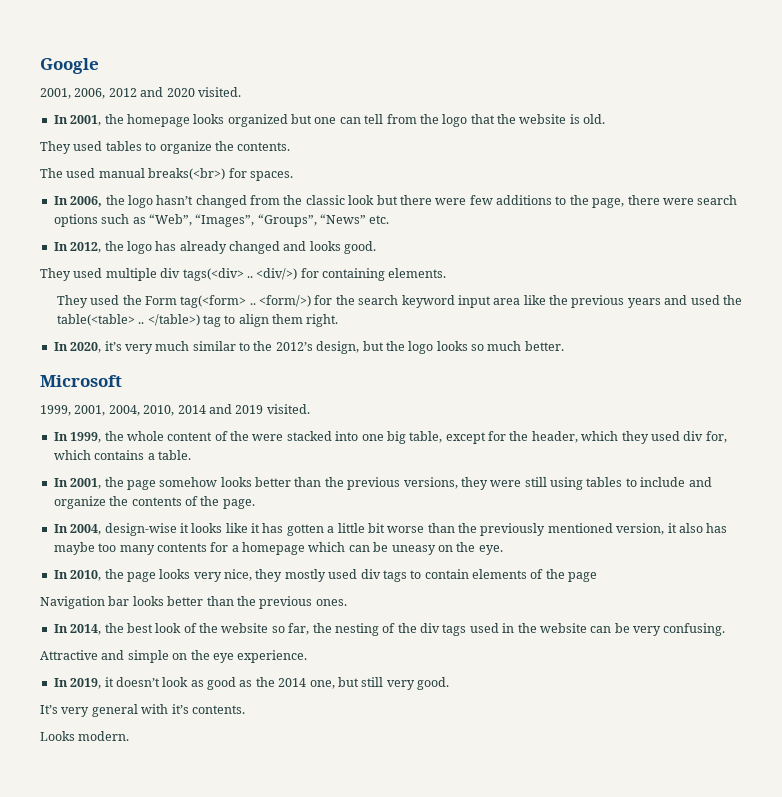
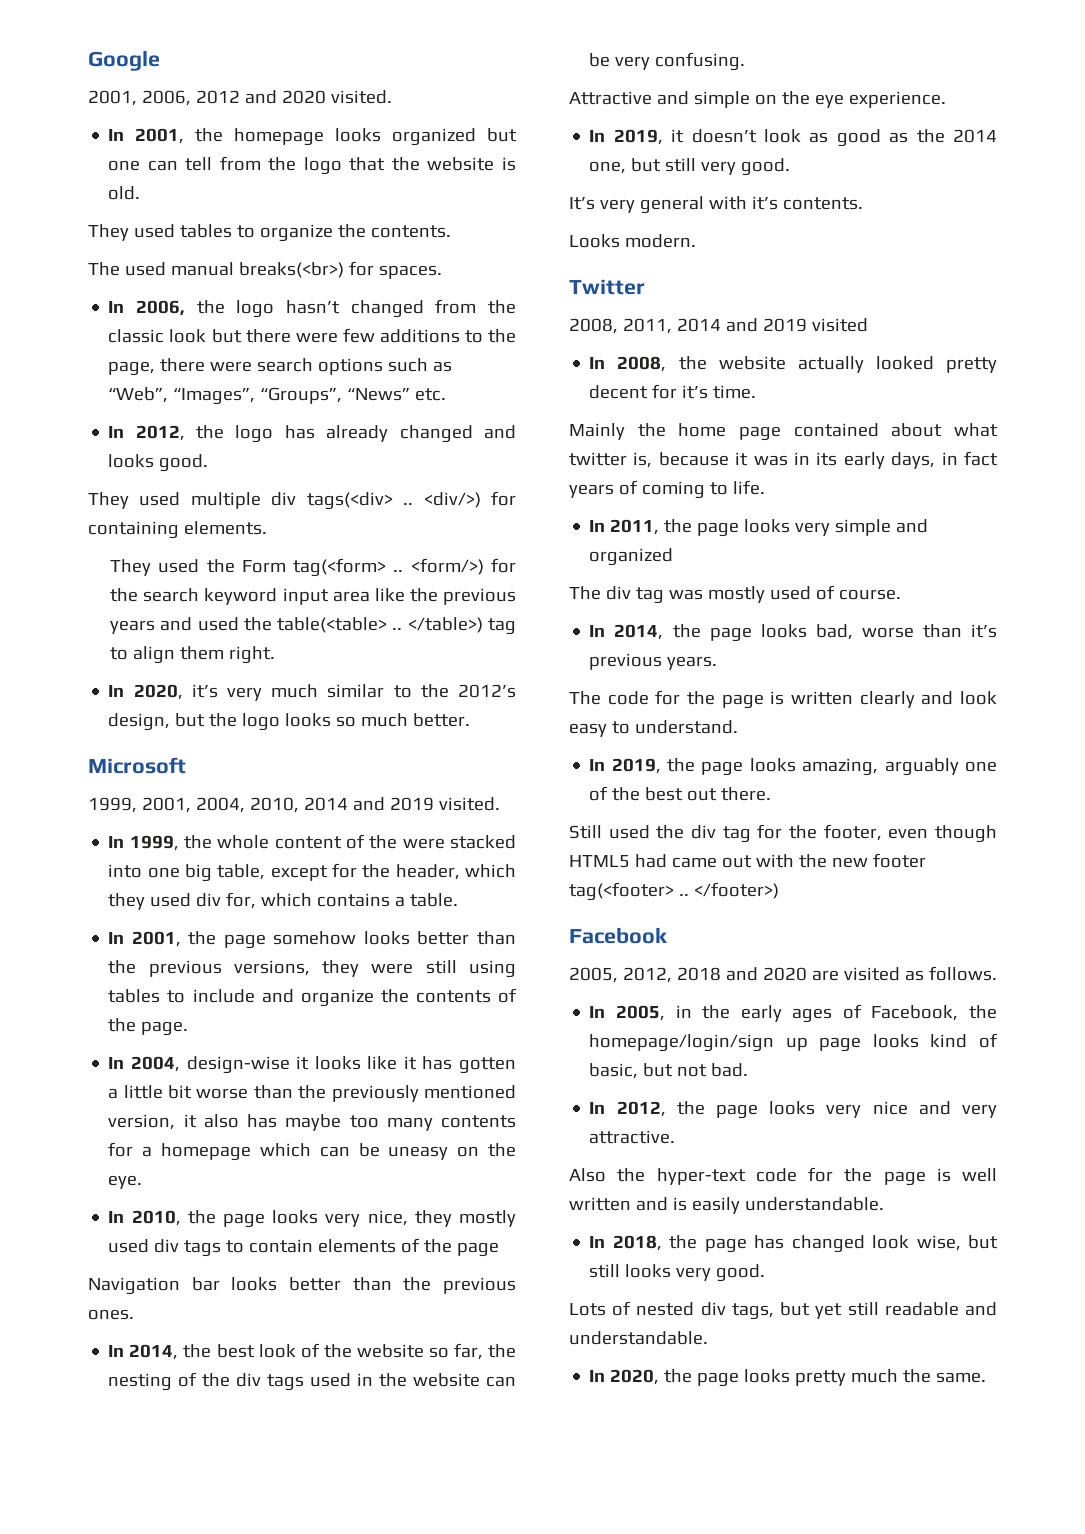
+ Twitter
+ 2008, 2011, 2014 and 2019 visited
+ In 2008, the website actually looked pretty decent for it’s time.
+ Mainly the home page contained about what twitter is, because it was in its early days, in fact years of coming to life.
+ In 2011, the page looks very simple and organized
+ The div tag was mostly used of course.
+ In 2014, the page looks bad, worse than it’s previous years.
+ The code for the page is written clearly and look easy to understand.
+ In 2019, the page looks amazing, arguably one of the best out there.
+ Still used the div tag for the footer, even though HTML5 had came out with the new footer tag(<footer> .. </footer>)
+ Facebook
+ 2005, 2012, 2018 and 2020 are visited as follows.
+ In 2005, in the early ages of Facebook, the homepage/login/sign up page looks kind of basic, but not bad.
+ In 2012, the page looks very nice and very attractive.
+ Also the hyper-text code for the page is well written and is easily understandable.
+ In 2018, the page has changed look wise, but still looks very good.
+ Lots of nested div tags, but yet still readable and understandable.
+ In 2020, the page looks pretty much the same.

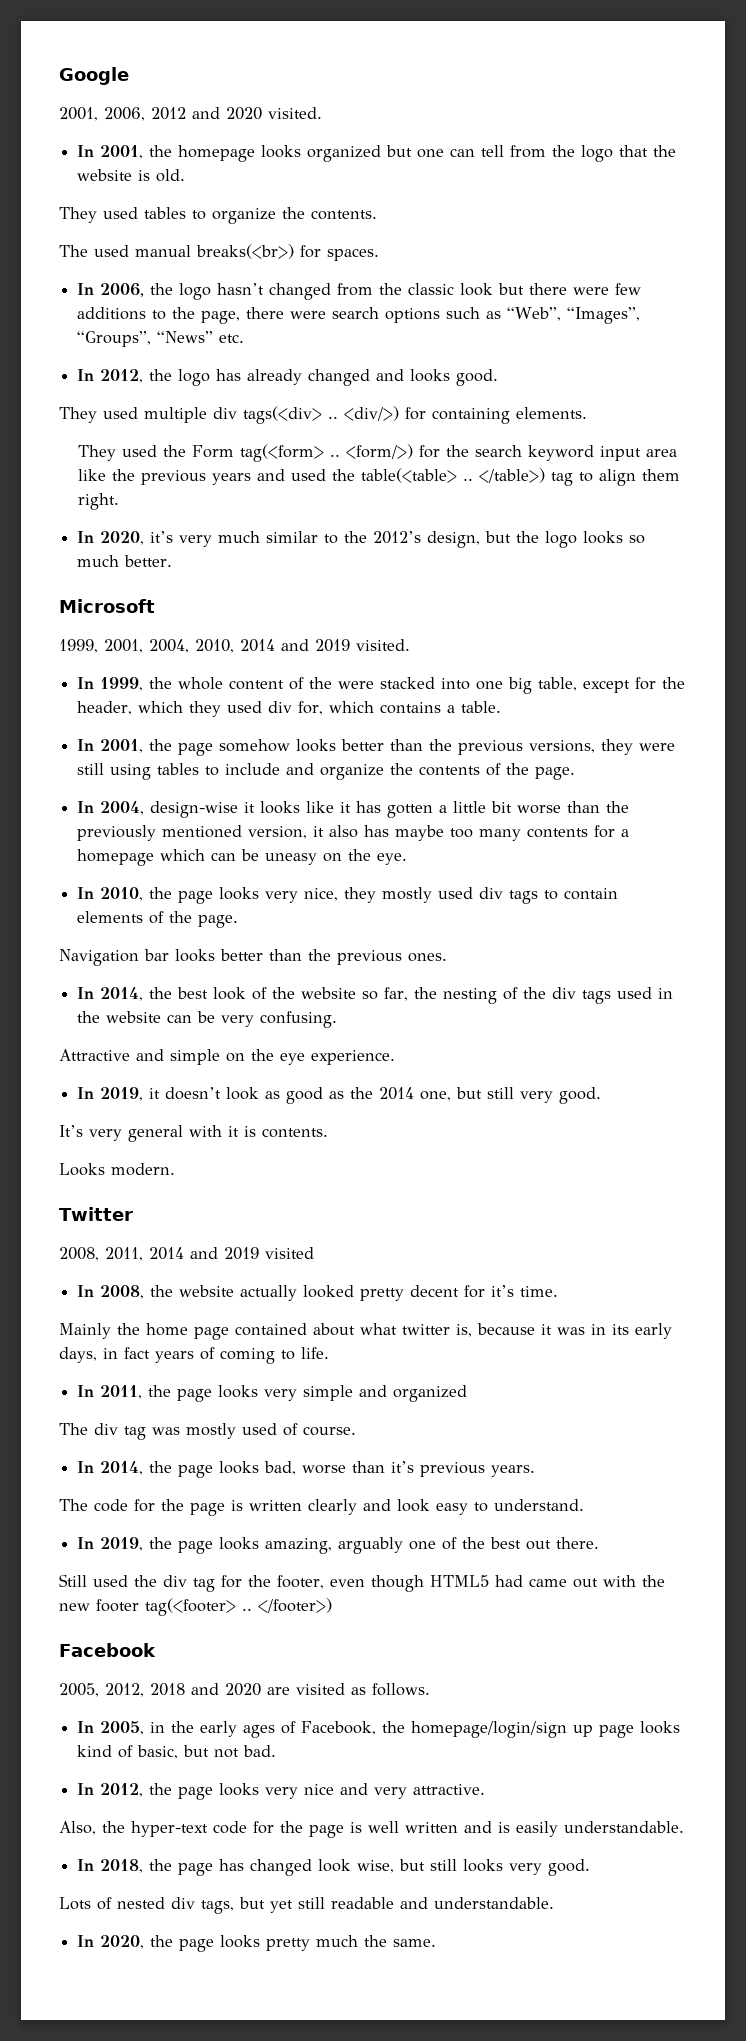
- In 2010, the page looks very nice, they mostly used div tags to contain elements of the page
+ In 2010, the page looks very nice, they mostly used div tags to contain elements of the page.
- It’s very general with it’s contents.
+ It’s very general with it is contents.
- Also the hyper-text code for the page is well written and is easily understandable.
+ Also, the hyper-text code for the page is well written and is easily understandable.

